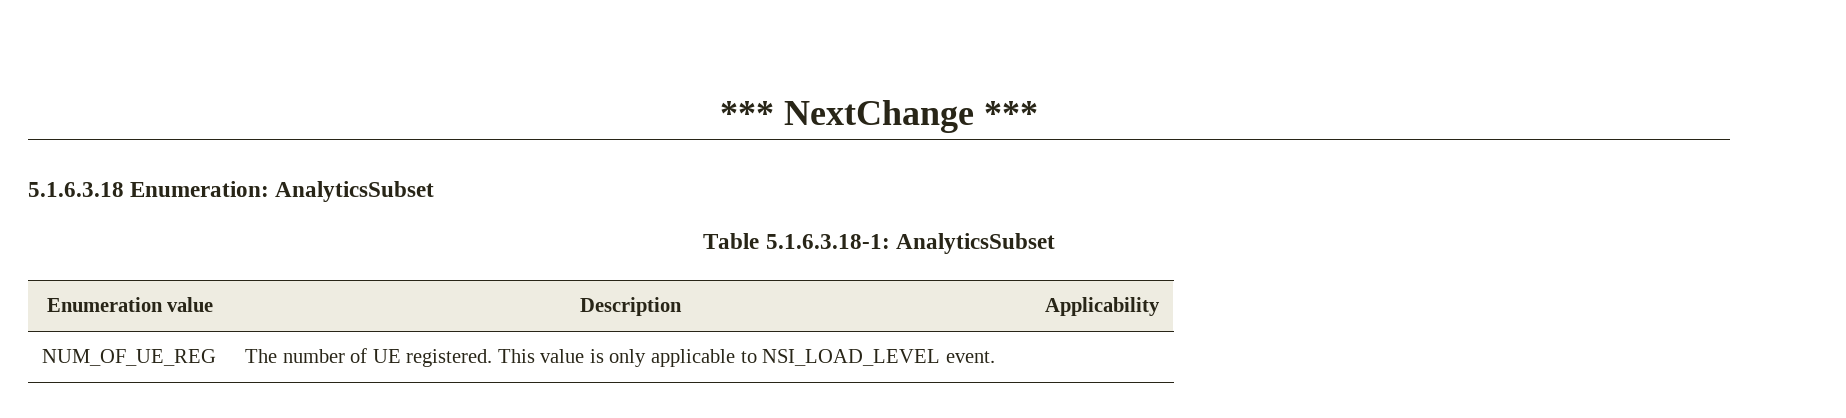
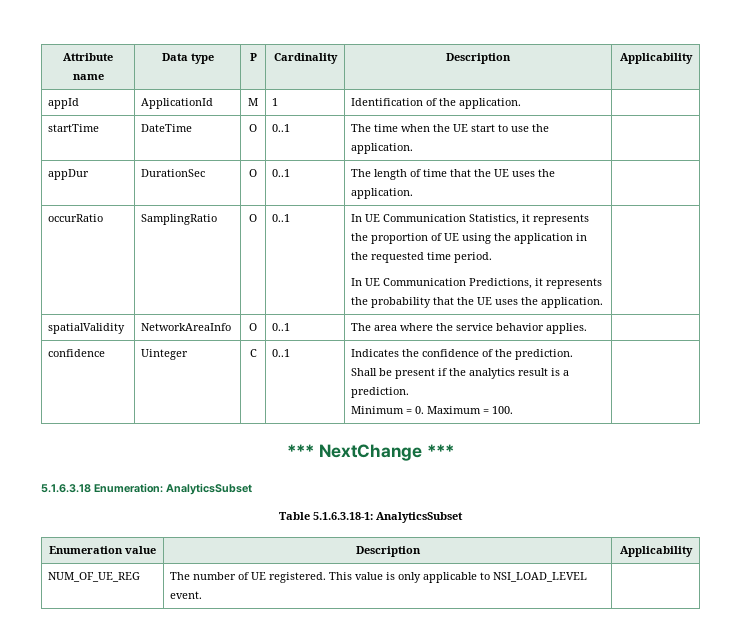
+ Attribute name | Data type | P | Cardinality | Description | Applicability
+ appId | ApplicationId | M | 1 | Identification of the application. |
+ startTime | DateTime | O | 0..1 | The time when the UE start to use the application. |
+ appDur | DurationSec | O | 0..1 | The length of time that the UE uses the application. |
+ occurRatio | SamplingRatio | O | 0..1 | In UE Communication Statistics, it represents the proportion of UE using the application in the requested time period.
+ In UE Communication Predictions, it represents the probability that the UE uses the application. |
+ spatialValidity | NetworkAreaInfo | O | 0..1 | The area where the service behavior applies. |
+ confidence | Uinteger | C | 0..1 | Indicates the confidence of the prediction.
+ Shall be present if the analytics result is a prediction.
+ Minimum = 0. Maximum = 100. |

